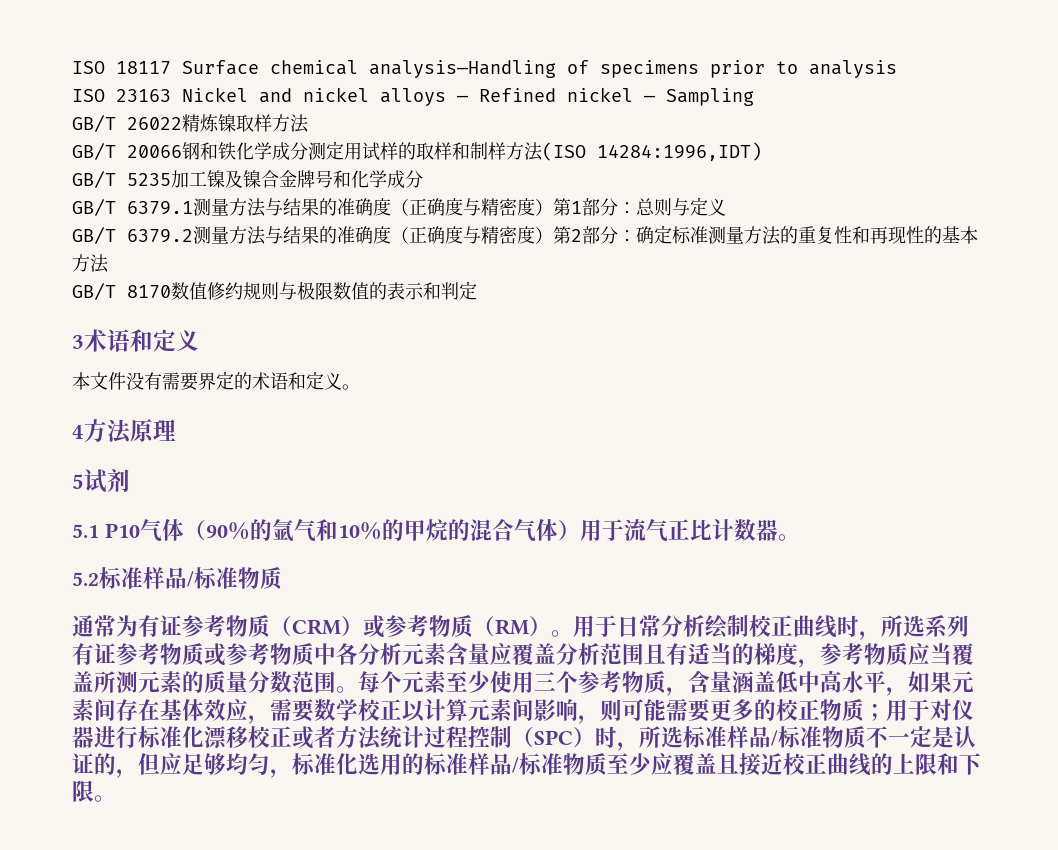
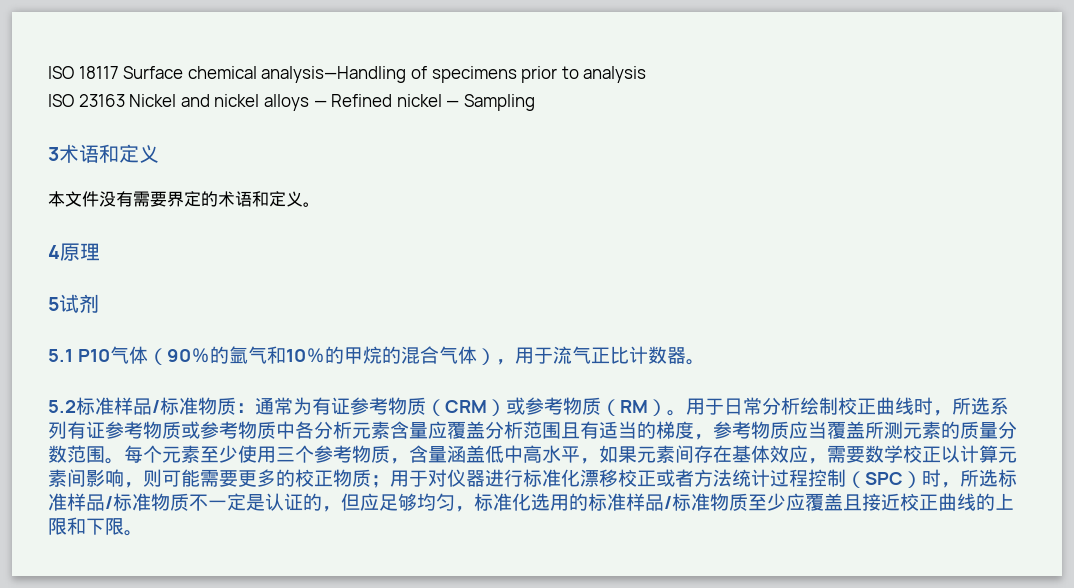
- GB/T 26022精炼镍取样方法
- GB/T 20066钢和铁化学成分测定用试样的取样和制样方法(ISO 14284:1996,IDT)
- GB/T 5235加工镍及镍合金牌号和化学成分
- GB/T 6379.1测量方法与结果的准确度（正确度与精密度）第1部分：总则与定义
- GB/T 6379.2测量方法与结果的准确度（正确度与精密度）第2部分：确定标准测量方法的重复性和再现性的基本方法
- GB/T 8170数值修约规则与极限数值的表示和判定
- 4方法原理
+ 4原理
- 5.1 P10气体（90％的氩气和10％的甲烷的混合气体）用于流气正比计数器。
+ 5.1 P10气体（90％的氩气和10％的甲烷的混合气体），用于流气正比计数器。
- 5.2标准样品/标准物质
- 通常为有证参考物质（CRM）或参考物质（RM）。
+ 5.2标准样品/标准物质：通常为有证参考物质（CRM）或参考物质（RM）。

